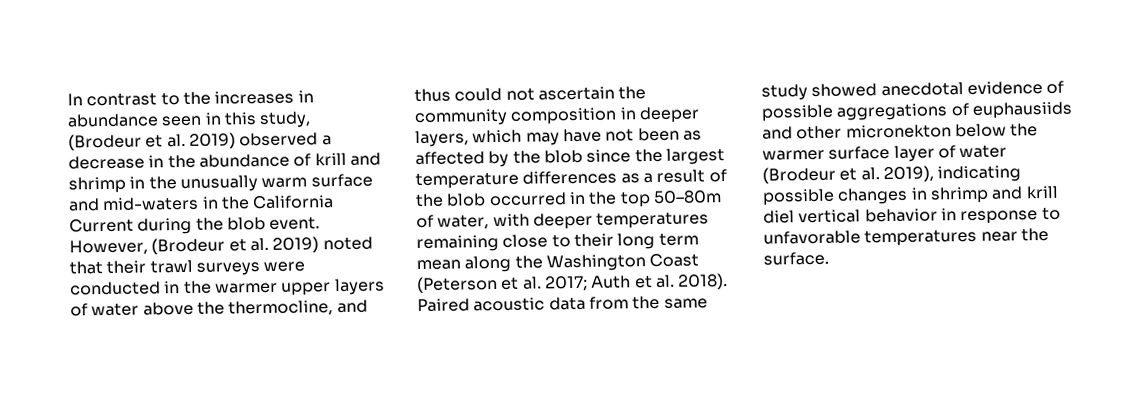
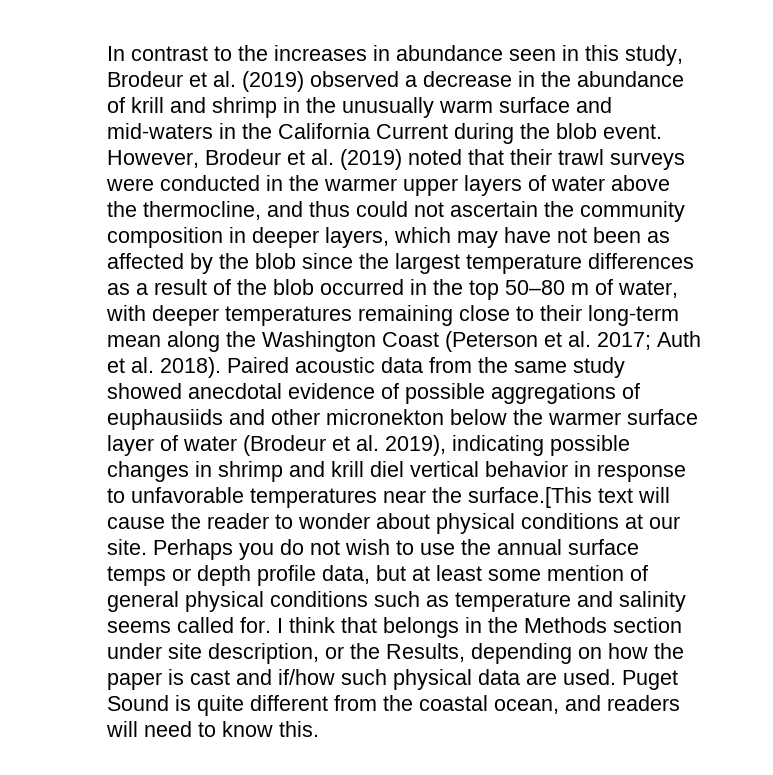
- In contrast to the increases in abundance seen in this study, (Brodeur et al. 2019) observed a decrease in the abundance of krill and shrimp in the unusually warm surface and mid-waters in the California Current during the blob event.
+ In contrast to the increases in abundance seen in this study, Brodeur et al. (2019) observed a decrease in the abundance of krill and shrimp in the unusually warm surface and mid-waters in the California Current during the blob event.
- However, (Brodeur et al. 2019) noted that their trawl surveys were conducted in the warmer upper layers of water above the thermocline, and thus could not ascertain the community composition in deeper layers, which may have not been as affected by the blob since the largest temperature differences as a result of the blob occurred in the top 50–80m of water, with deeper temperatures remaining close to their long term mean along the Washington Coast (Peterson et al. 2017;
+ However, Brodeur et al. (2019) noted that their trawl surveys were conducted in the warmer upper layers of water above the thermocline, and thus could not ascertain the community composition in deeper layers, which may have not been as affected by the blob since the largest temperature differences as a result of the blob occurred in the top 50–80 m of water, with deeper temperatures remaining close to their long-term mean along the Washington Coast (Peterson et al. 2017;
- Paired acoustic data from the same study showed anecdotal evidence of possible aggregations of euphausiids and other micronekton below the warmer surface layer of water (Brodeur et al. 2019), indicating possible changes in shrimp and krill diel vertical behavior in response to unfavorable temperatures near the surface.
+ Paired acoustic data from the same study showed anecdotal evidence of possible aggregations of euphausiids and other micronekton below the warmer surface layer of water (Brodeur et al. 2019), indicating possible changes in shrimp and krill diel vertical behavior in response to unfavorable temperatures near the surface.[This text will cause the reader to wonder about physical conditions at our site. Perhaps you do not wish to use the annual surface temps or depth profile data, but at least some mention of general physical conditions such as temperature and salinity seems called for. I think that belongs in the Methods section under site description, or the Results, depending on how the paper is cast and if/how such physical data are used. Puget Sound is quite different from the coastal ocean, and readers will need to know this.

